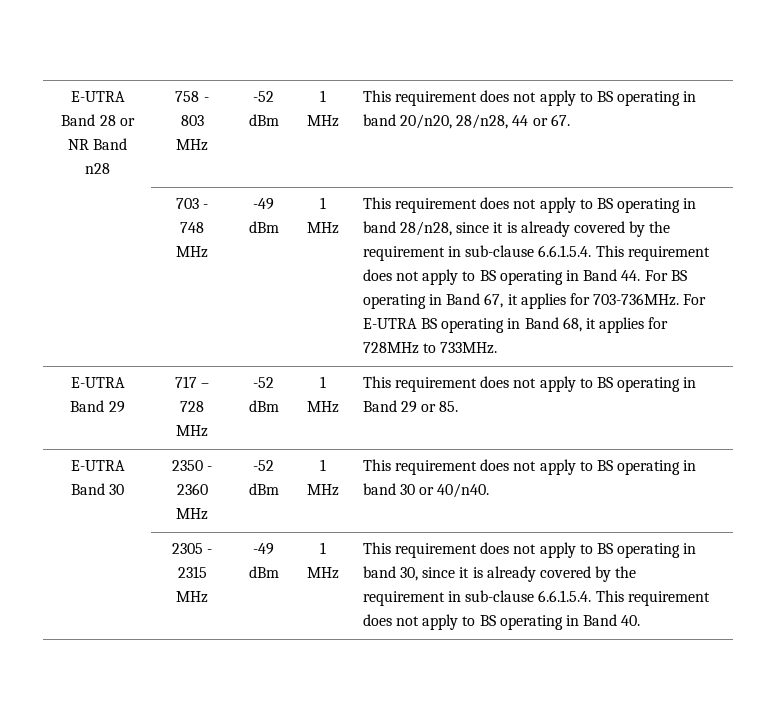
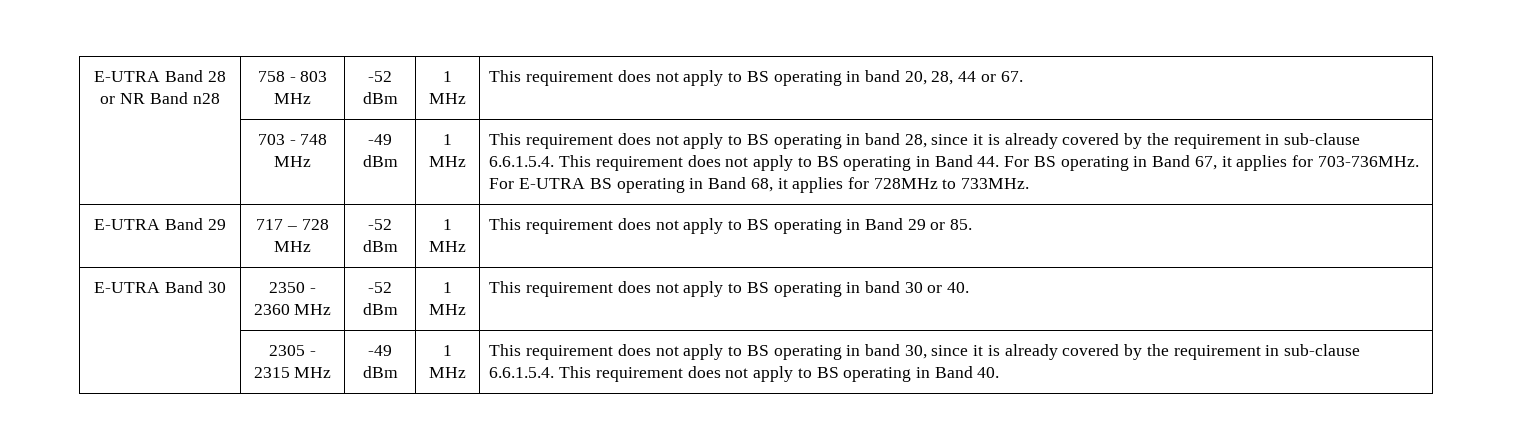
- E-UTRA Band 28 or NR Band n28 | 758 - 803 MHz | -52 dBm | 1 MHz | This requirement does not apply to BS operating in band 20/n20, 28/n28, 44 or 67.
+ E-UTRA Band 28 or NR Band n28 | 758 - 803 MHz | -52 dBm | 1 MHz | This requirement does not apply to BS operating in band 20, 28, 44 or 67.
- This requirement does not apply to BS operating in band 28/n28, since it is already covered by the requirement in sub-clause 6.6.1.5.4. This requirement does not apply to BS operating in Band 44. For BS operating in Band 67, it applies for 703-736MHz.
+ This requirement does not apply to BS operating in band 28, since it is already covered by the requirement in sub-clause 6.6.1.5.4. This requirement does not apply to BS operating in Band 44. For BS operating in Band 67, it applies for 703-736MHz.
- E-UTRA Band 30 | 2350 - 2360 MHz | -52 dBm | 1 MHz | This requirement does not apply to BS operating in band 30 or 40/n40.
+ E-UTRA Band 30 | 2350 - 2360 MHz | -52 dBm | 1 MHz | This requirement does not apply to BS operating in band 30 or 40.

